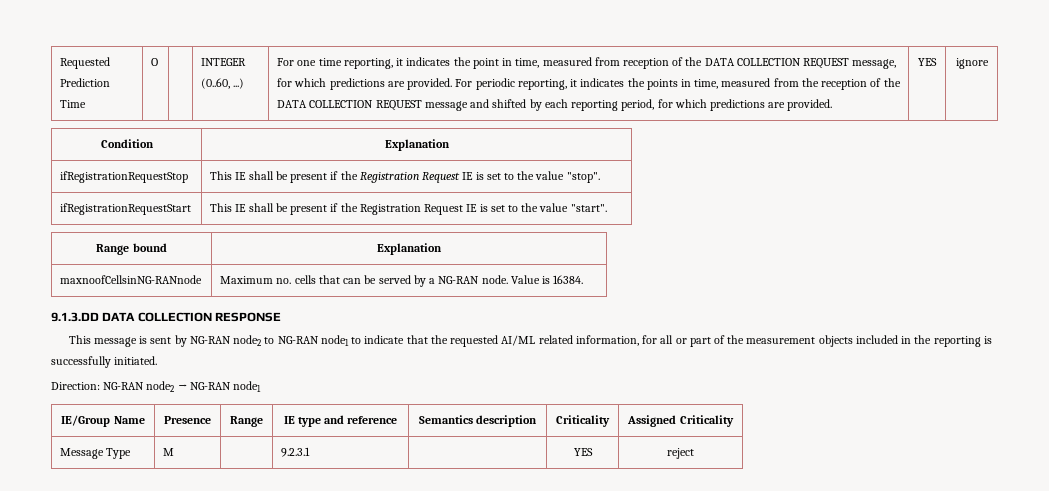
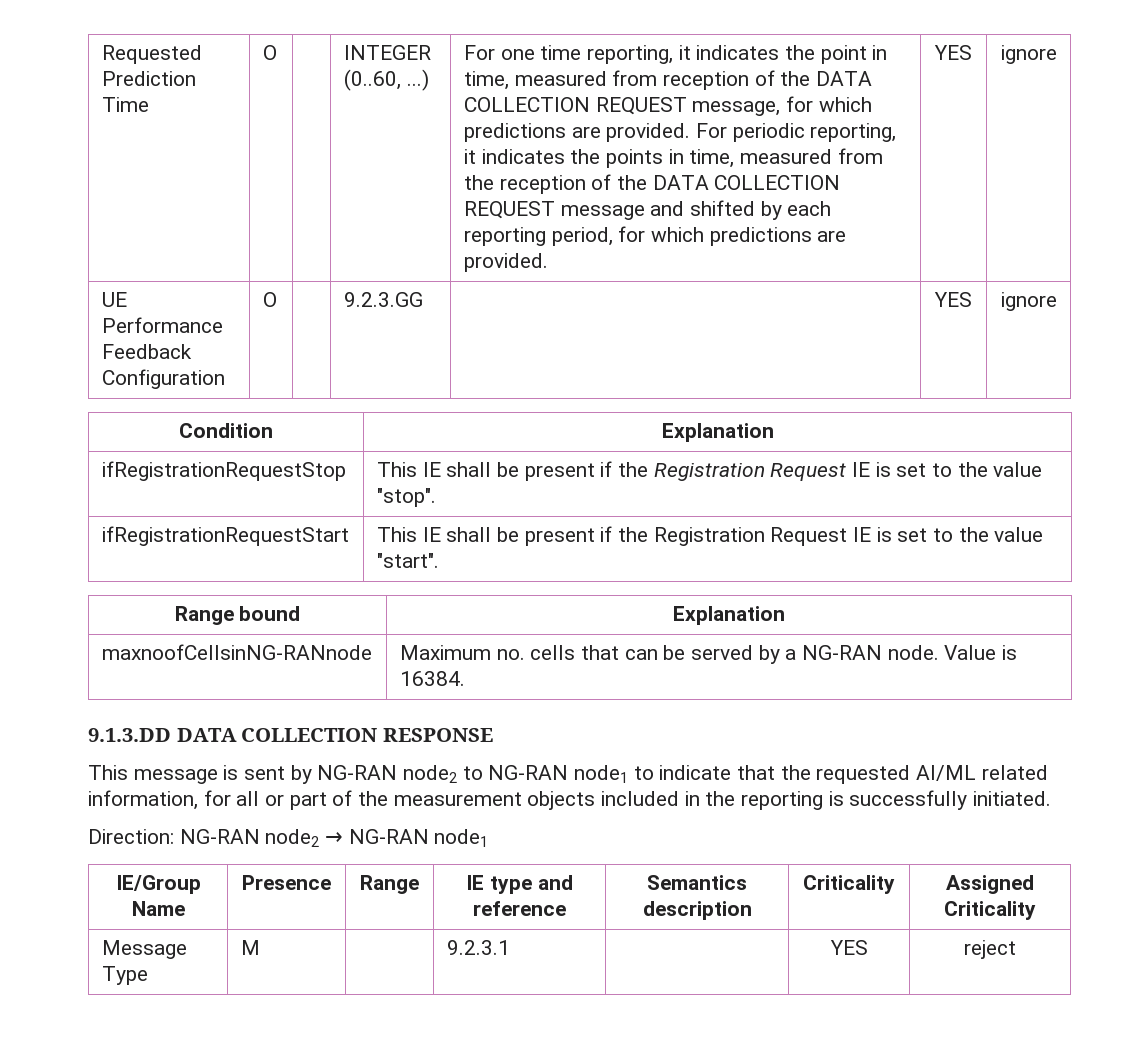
+ UE Performance Feedback Configuration | O | | 9.2.3.GG | | YES | ignore

